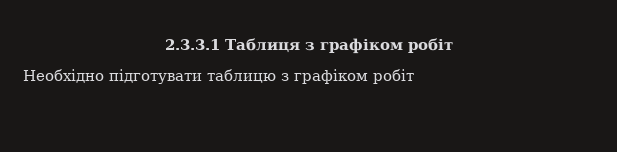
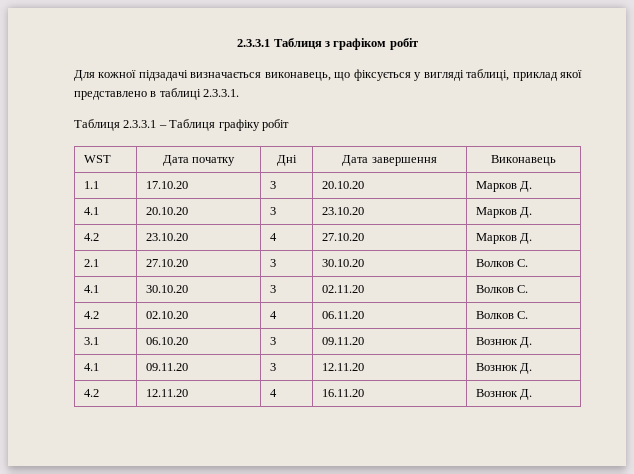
- Необхідно підготувати таблицю з графіком робіт
+ Для кожної підзадачі визначається виконавець, що фіксується у вигляді таблиці, приклад якої представлено в таблиці 2.3.3.1.
+ Таблиця 2.3.3.1 – Таблиця графіку робіт
+ WST | Дата початку | Дні | Дата завершення | Виконавець
+ 1.1 | 17.10.20 | 3 | 20.10.20 | Марков Д.
+ 4.1 | 20.10.20 | 3 | 23.10.20 | Марков Д.
+ 4.2 | 23.10.20 | 4 | 27.10.20 | Марков Д.
+ 2.1 | 27.10.20 | 3 | 30.10.20 | Волков С.
+ 4.1 | 30.10.20 | 3 | 02.11.20 | Волков С.
+ 4.2 | 02.10.20 | 4 | 06.11.20 | Волков С.
+ 3.1 | 06.10.20 | 3 | 09.11.20 | Вознюк Д.
+ 4.1 | 09.11.20 | 3 | 12.11.20 | Вознюк Д.
+ 4.2 | 12.11.20 | 4 | 16.11.20 | Вознюк Д.

